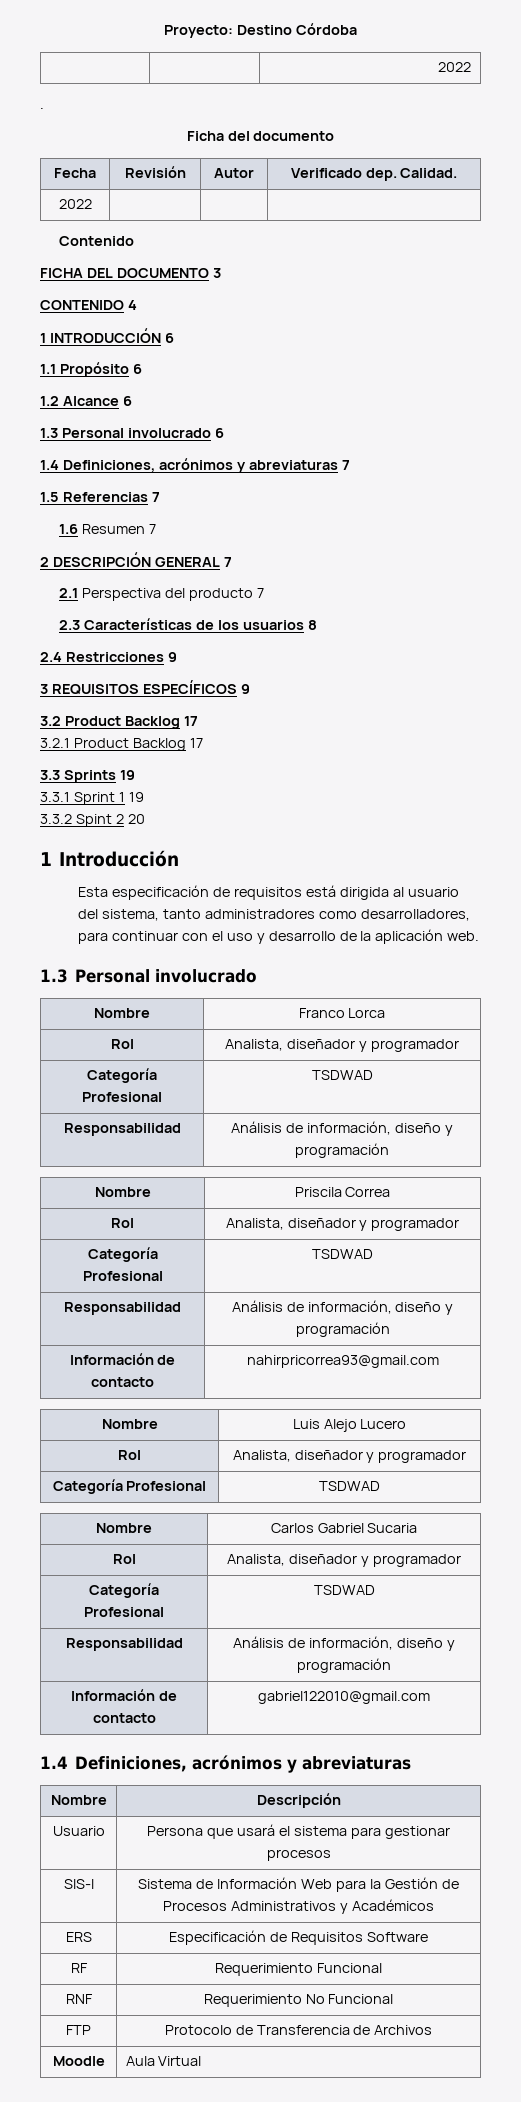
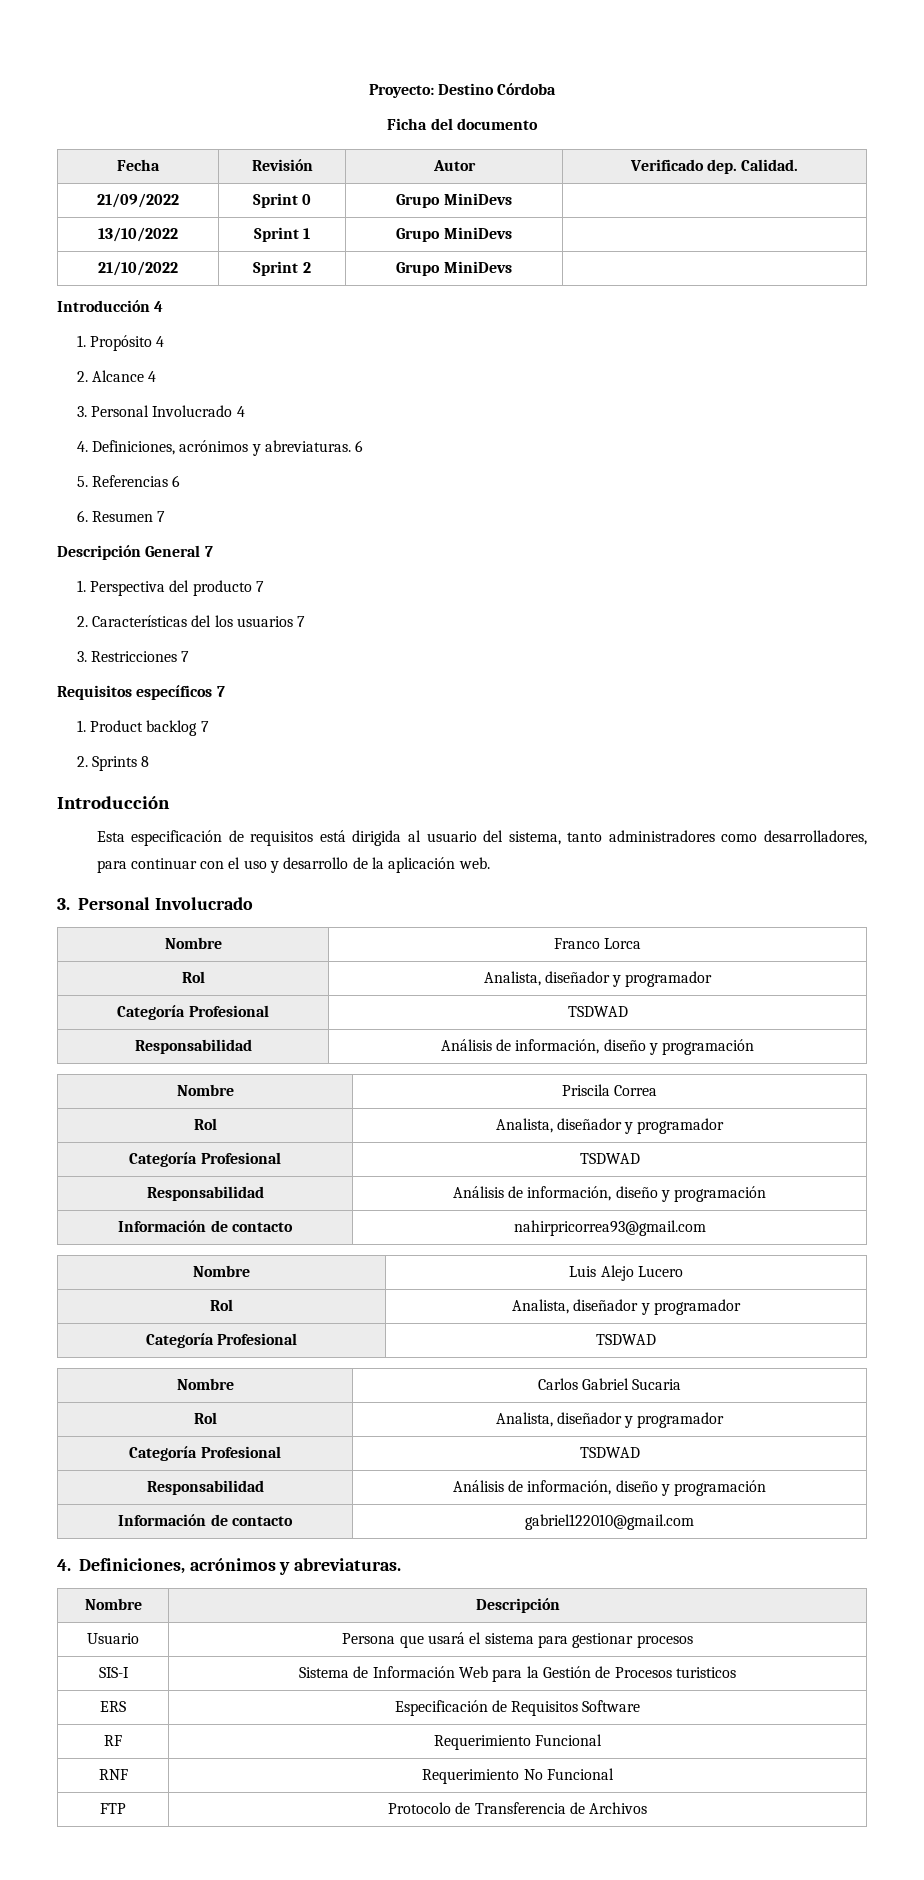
- | | 2022
- .
- 2022 | | |
- Contenido
- FICHA DEL DOCUMENTO 3
- CONTENIDO 4
- 1 INTRODUCCIÓN 6
- 1.1 Propósito 6
- 1.2 Alcance 6
- 1.3 Personal involucrado 6
- 1.4 Definiciones, acrónimos y abreviaturas 7
- 1.5 Referencias 7
- 1.6 Resumen 7
+ 21/09/2022 | Sprint 0 | Grupo MiniDevs |
+ 13/10/2022 | Sprint 1 | Grupo MiniDevs |
+ 21/10/2022 | Sprint 2 | Grupo MiniDevs |
+ Introducción 4
+ 1. Propósito 4
+ 2. Alcance 4
+ 3. Personal Involucrado 4
+ 4. Definiciones, acrónimos y abreviaturas. 6
+ 5. Referencias 6
+ 6. Resumen 7
- 2 DESCRIPCIÓN GENERAL 7
- 2.1 Perspectiva del producto 7
+ Descripción General 7
+ 1. Perspectiva del producto 7
- 2.3 Características de los usuarios 8
- 2.4 Restricciones 9
- 3 REQUISITOS ESPECÍFICOS 9
- 3.2 Product Backlog 17
- 3.2.1 Product Backlog 17
- 3.3 Sprints 19
- 3.3.1 Sprint 1 19
- 3.3.2 Spint 2 20
- 1 Introducción
+ 2. Características del los usuarios 7
+ 3. Restricciones 7
+ Requisitos específicos 7
+ 1. Product backlog 7
+ 2. Sprints 8
+ Introducción
  Esta especificación de requisitos está dirigida al usuario del sistema, tanto administradores como desarrolladores, para continuar con el uso y desarrollo de la aplicación web.
- 1.3 Personal involucrado
+ 3. Personal Involucrado
  Información de contacto | gabriel122010@gmail.com
- 1.4 Definiciones, acrónimos y abreviaturas
+ 4. Definiciones, acrónimos y abreviaturas.
- SIS-I | Sistema de Información Web para la Gestión de Procesos Administrativos y Académicos
+ SIS-I | Sistema de Información Web para la Gestión de Procesos turisticos
- Moodle | Aula Virtual

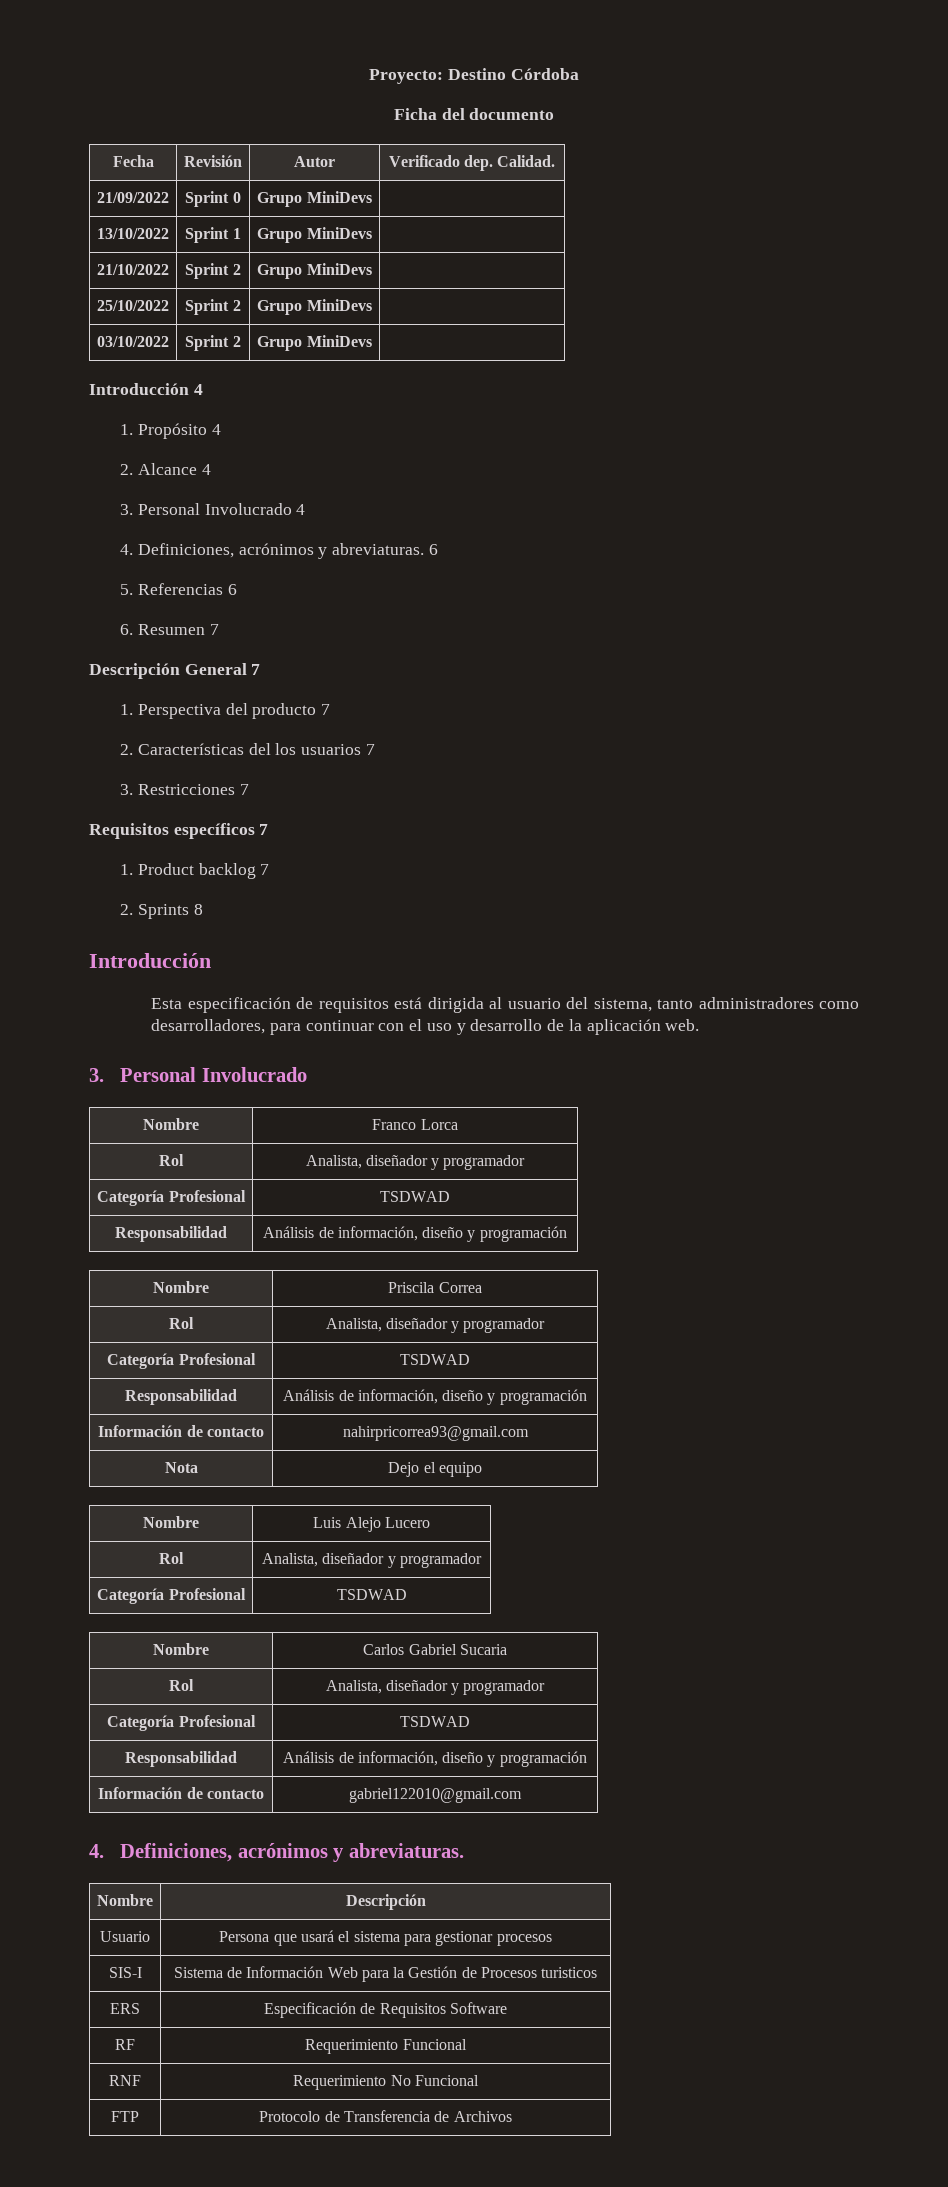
+ 25/10/2022 | Sprint 2 | Grupo MiniDevs |
+ 03/10/2022 | Sprint 2 | Grupo MiniDevs |
+ Nota | Dejo el equipo

